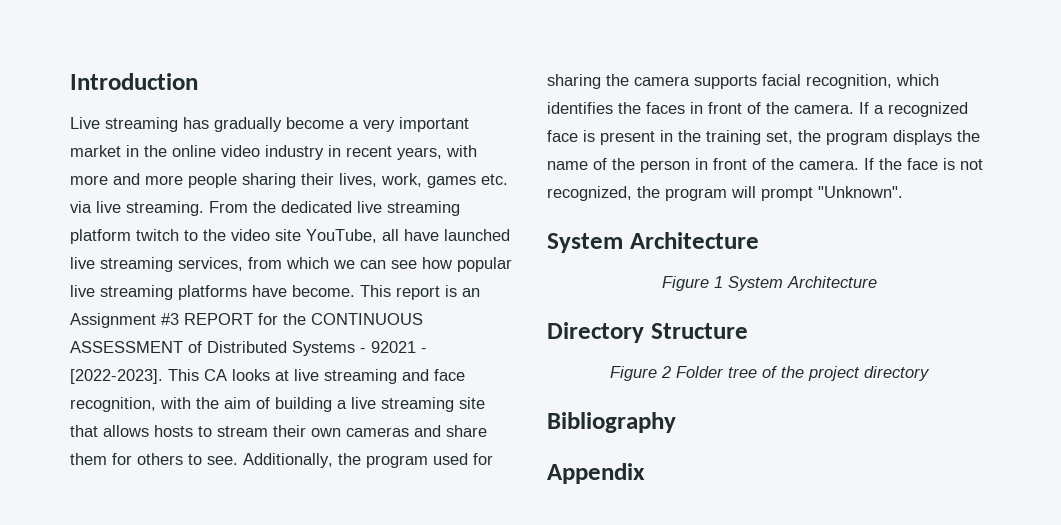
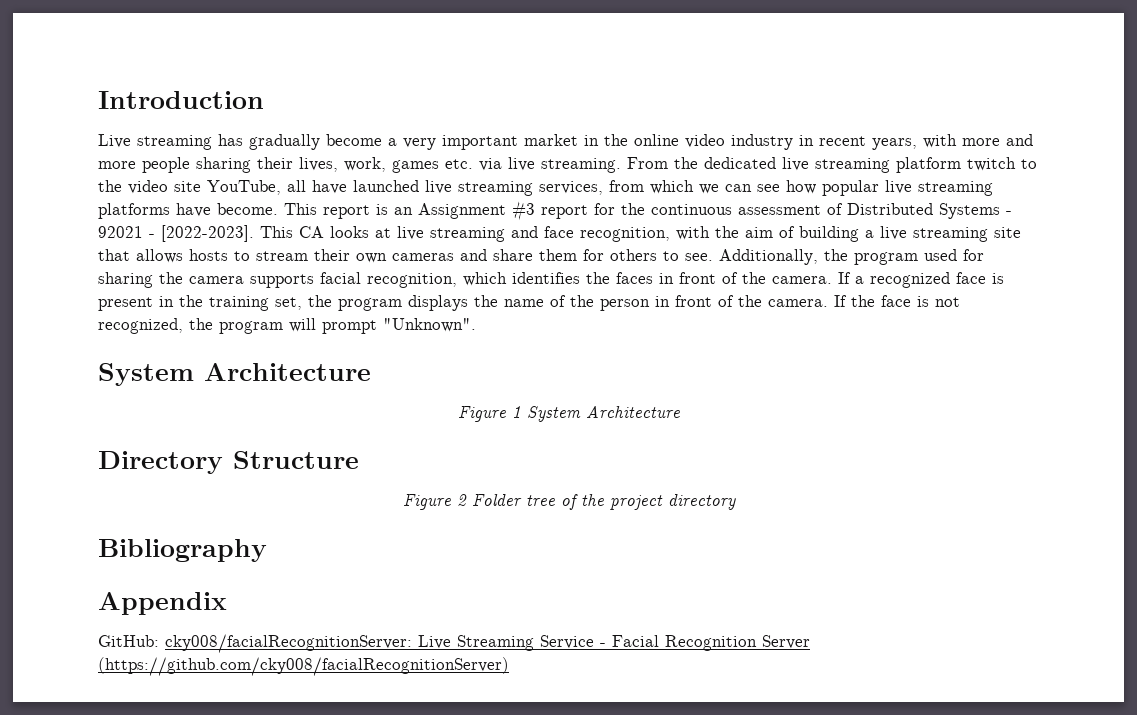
- This report is an Assignment #3 REPORT for the CONTINUOUS ASSESSMENT of Distributed Systems - 92021 - [2022-2023].
+ This report is an Assignment #3 report for the continuous assessment of Distributed Systems - 92021 - [2022-2023].
+ GitHub: cky008/facialRecognitionServer: Live Streaming Service - Facial Recognition Server (https://github.com/cky008/facialRecognitionServer)

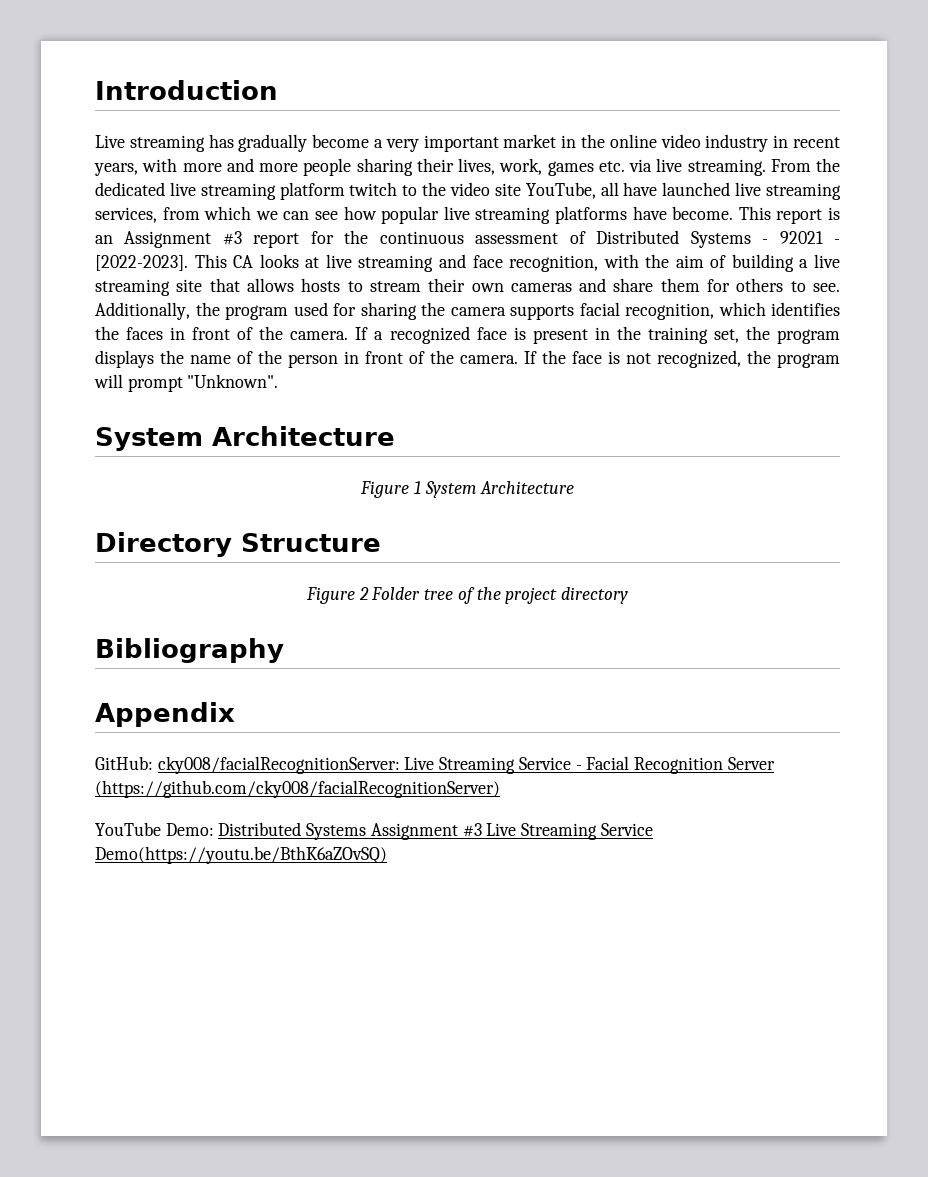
+ YouTube Demo: Distributed Systems Assignment #3 Live Streaming Service Demo(https://youtu.be/BthK6aZOvSQ)

